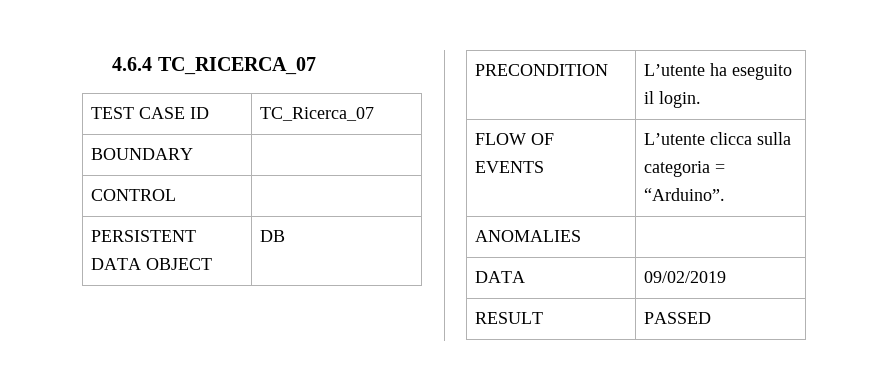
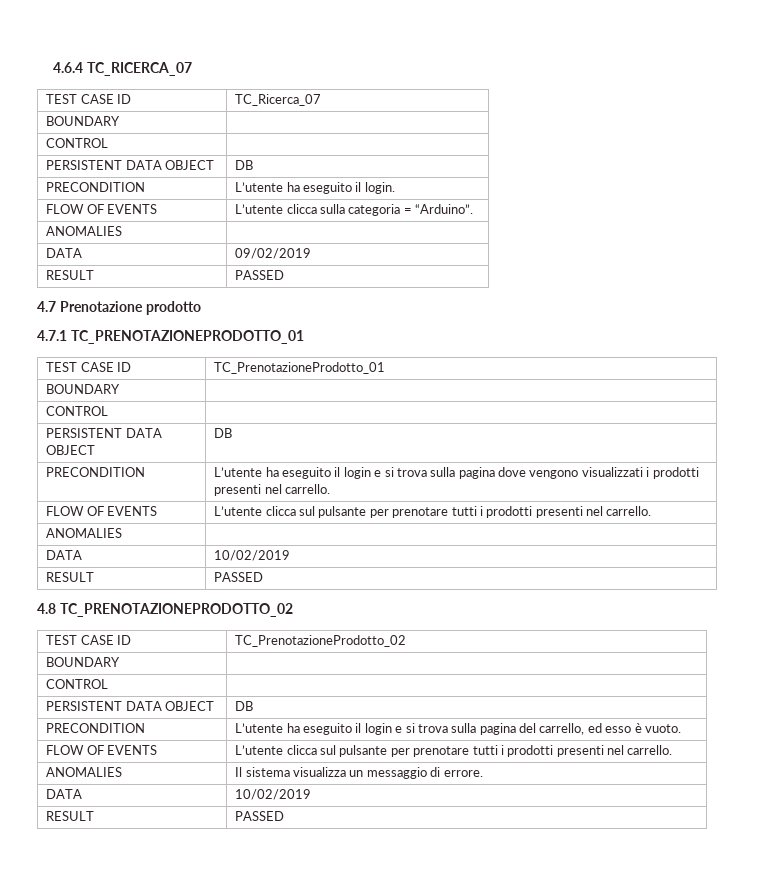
+ 4.7 Prenotazione prodotto
+ 4.7.1 TC_PRENOTAZIONEPRODOTTO_01
+ TEST CASE ID | TC_PrenotazioneProdotto_01
+ BOUNDARY |
+ CONTROL |
+ PERSISTENT DATA OBJECT | DB
+ PRECONDITION | L’utente ha eseguito il login e si trova sulla pagina dove vengono visualizzati i prodotti presenti nel carrello.
+ FLOW OF EVENTS | L’utente clicca sul pulsante per prenotare tutti i prodotti presenti nel carrello.
+ ANOMALIES |
+ DATA | 10/02/2019
+ RESULT | PASSED
+ 4.8 TC_PRENOTAZIONEPRODOTTO_02
+ TEST CASE ID | TC_PrenotazioneProdotto_02
+ BOUNDARY |
+ CONTROL |
+ PERSISTENT DATA OBJECT | DB
+ PRECONDITION | L’utente ha eseguito il login e si trova sulla pagina del carrello, ed esso è vuoto.
+ FLOW OF EVENTS | L’utente clicca sul pulsante per prenotare tutti i prodotti presenti nel carrello.
+ ANOMALIES | Il sistema visualizza un messaggio di errore.
+ DATA | 10/02/2019
+ RESULT | PASSED

